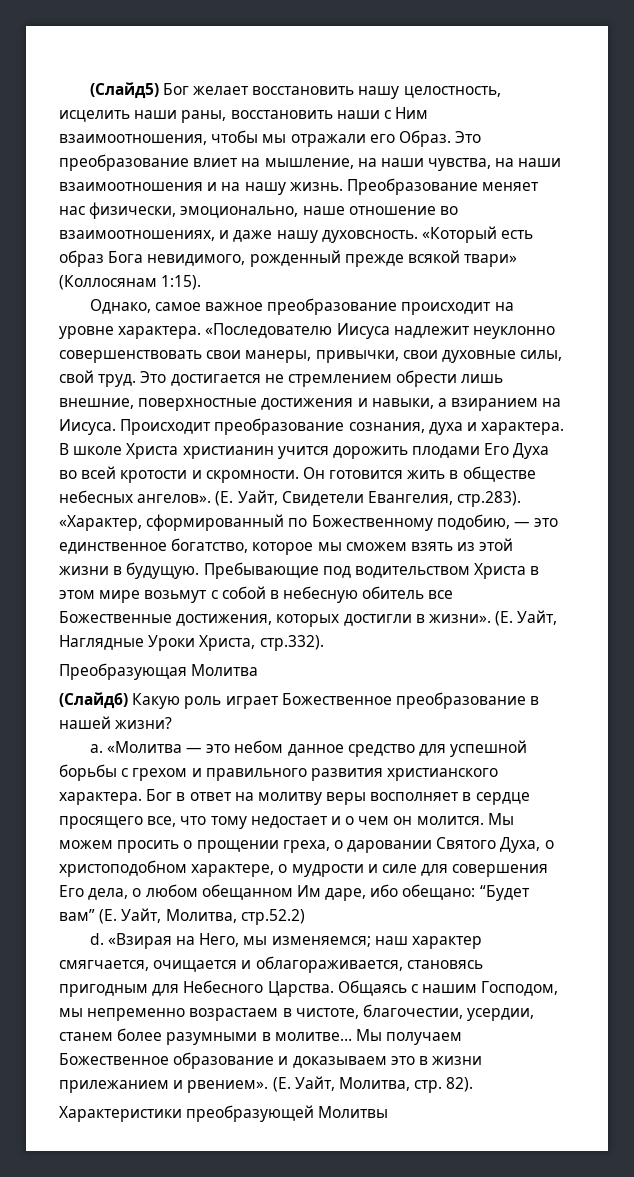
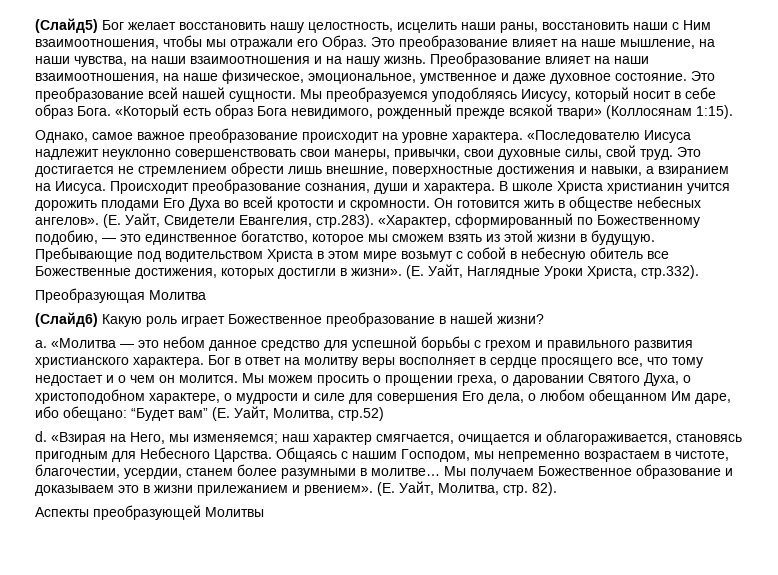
- Это преобразование влиет на мышление, на наши чувства, на наши взаимоотношения и на нашу жизнь.
+ Это преобразование влияет на наше мышление, на наши чувства, на наши взаимоотношения и на нашу жизнь.
- Преобразование меняет нас физически, эмоционально, наше отношение во взаимоотношениях, и даже нашу духовсность.
+ Преобразование влияет на наши взаимоотношения, на наше физическое, эмоциональное, умственное и даже духовное состояние. Это преобразование всей нашей сущности. Мы преобразуемся уподобляясь Иисусу, который носит в себе образ Бога.
- Происходит преобразование сознания, духа и характера.
+ Происходит преобразование сознания, души и характера.
- Мы можем просить о прощении греха, о даровании Святого Духа, о христоподобном характере, о мудрости и силе для совершения Его дела, о любом обещанном Им даре, ибо обещано: “Будет вам” (Е. Уайт, Молитва, стр.52.2)
+ Мы можем просить о прощении греха, о даровании Святого Духа, о христоподобном характере, о мудрости и силе для совершения Его дела, о любом обещанном Им даре, ибо обещано: “Будет вам” (Е. Уайт, Молитва, стр.52)
- Характеристики преобразующей Молитвы
+ Аспекты преобразующей Молитвы

